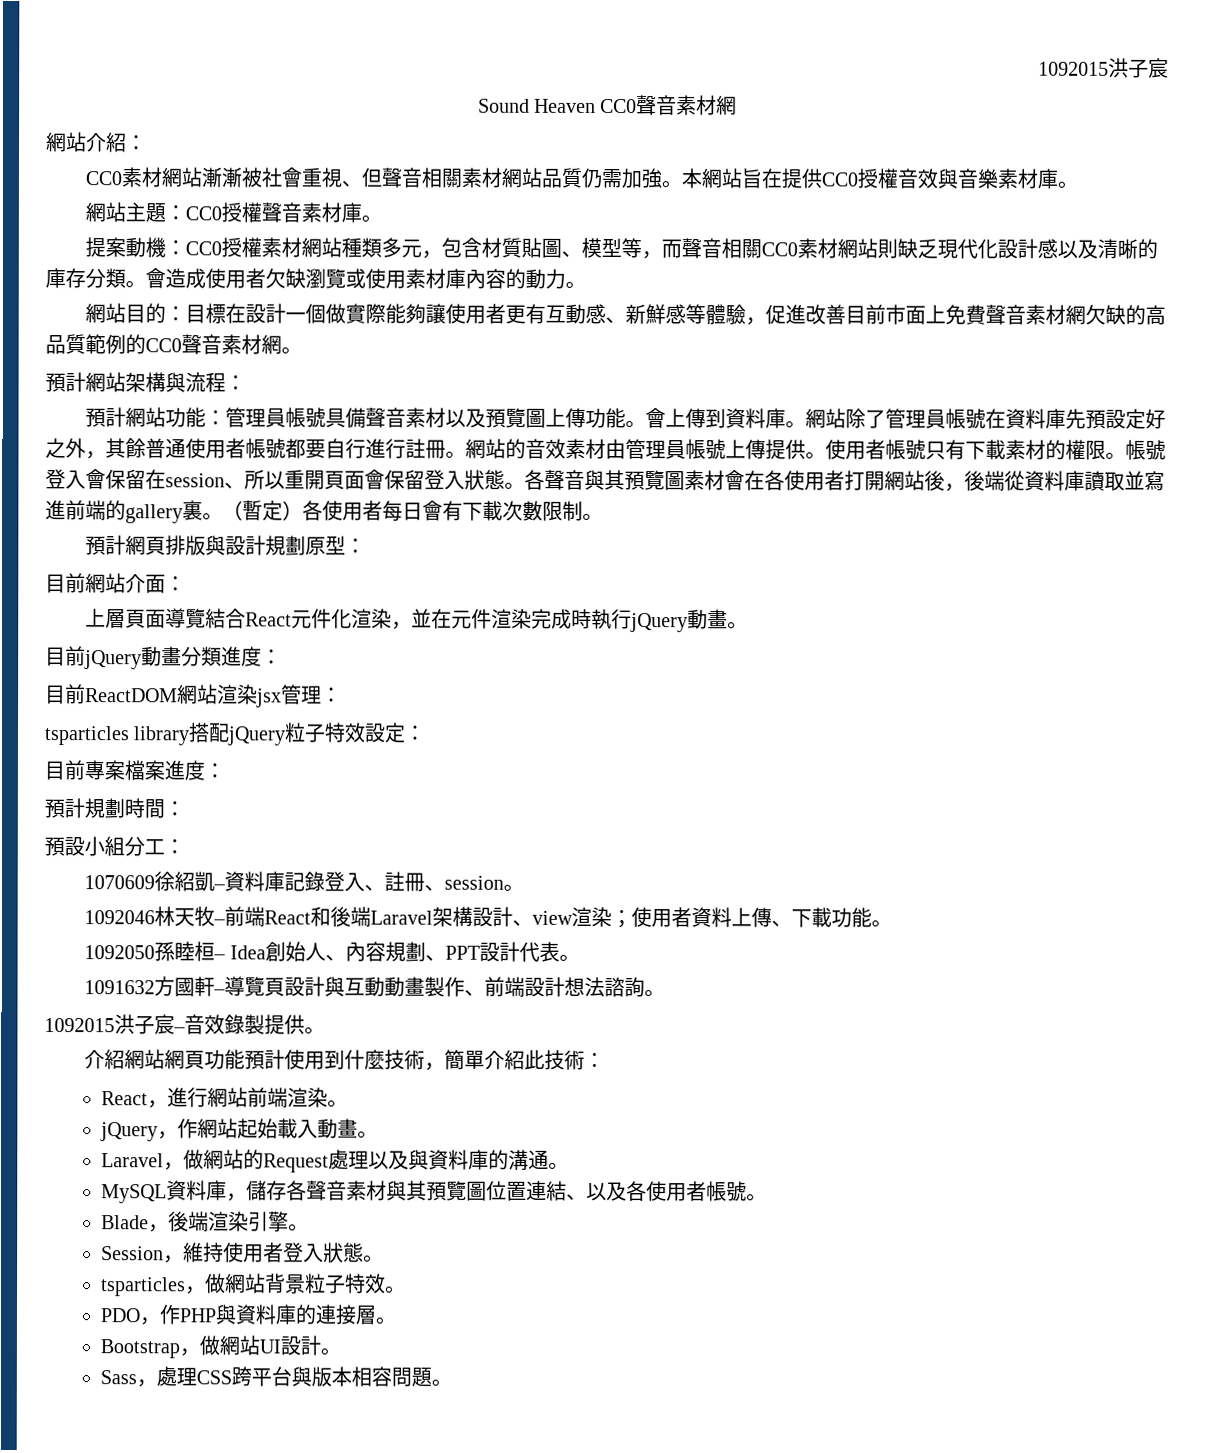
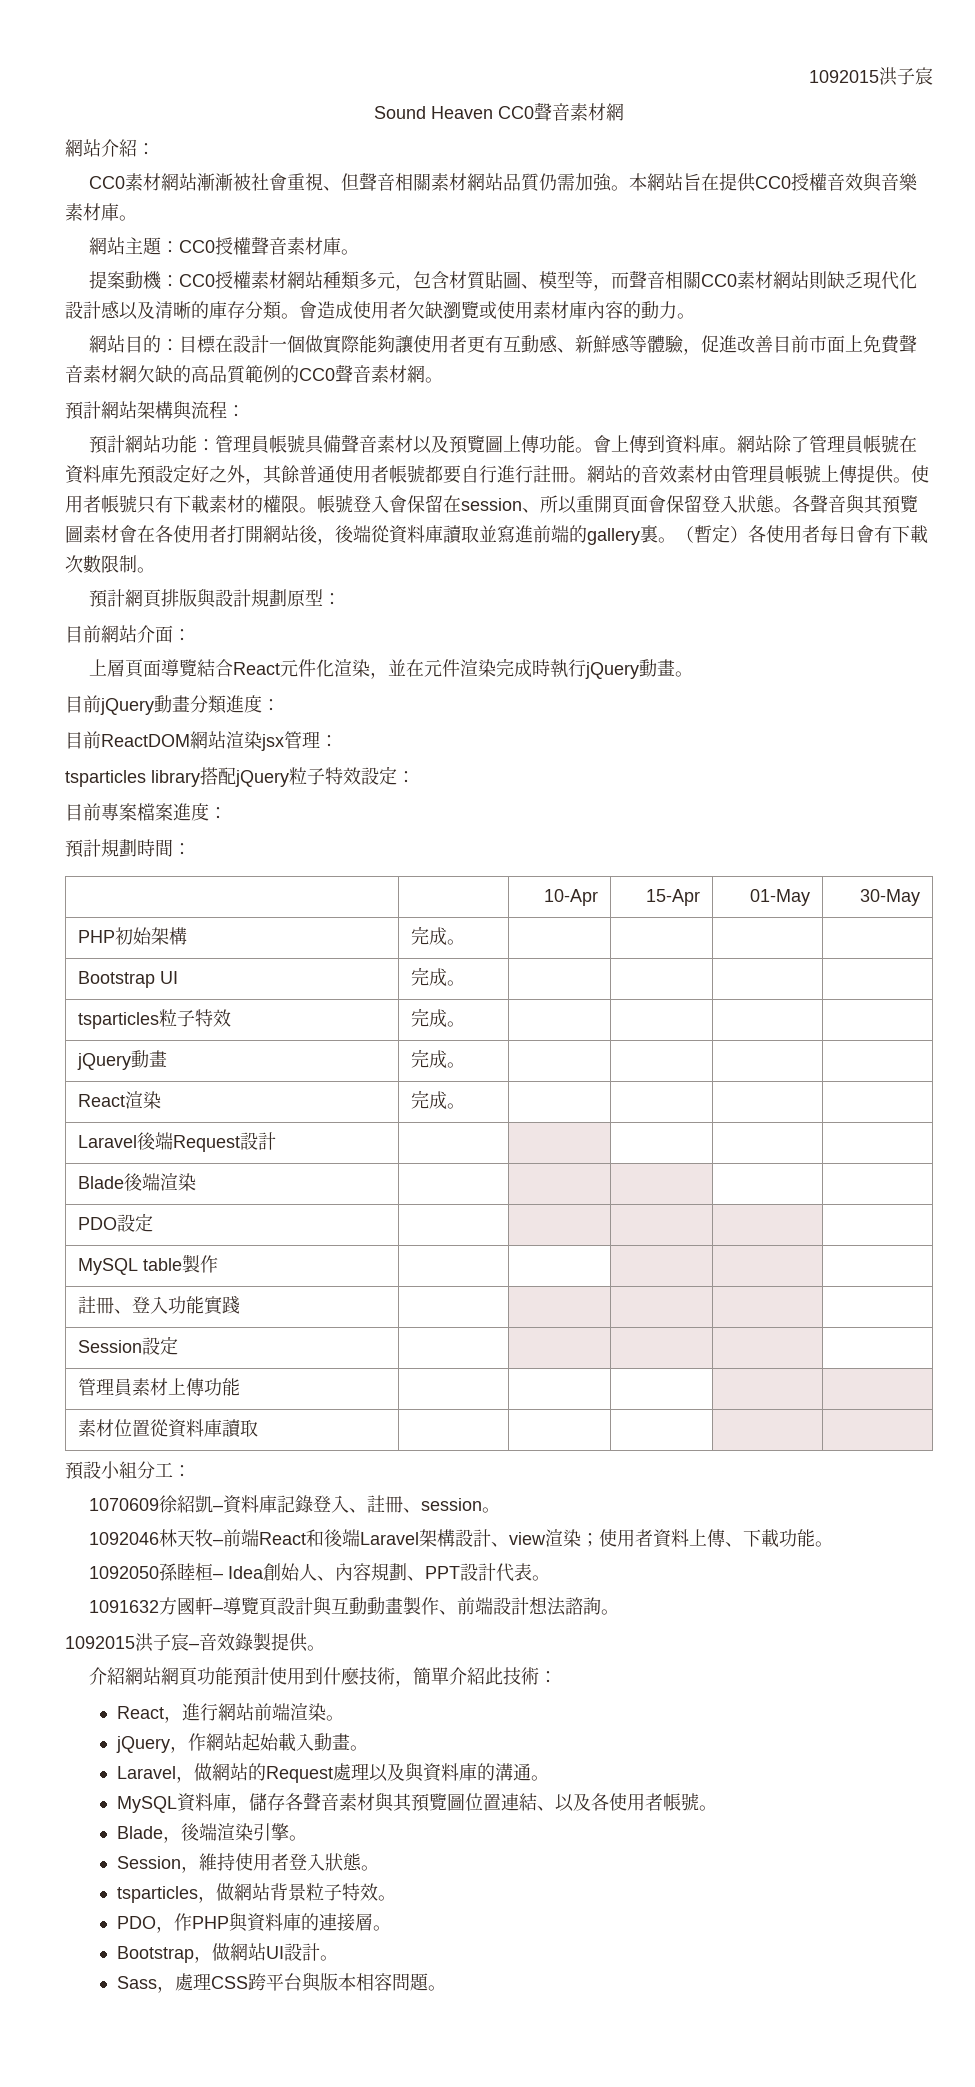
+ | | 10-Apr | 15-Apr | 01-May | 30-May
+ PHP初始架構 | 完成。 | | | |
+ Bootstrap UI | 完成。 | | | |
+ tsparticles粒子特效 | 完成。 | | | |
+ jQuery動畫 | 完成。 | | | |
+ React渲染 | 完成。 | | | |
+ Laravel後端Request設計 | | | | |
+ Blade後端渲染 | | | | |
+ PDO設定 | | | | |
+ MySQL table製作 | | | | |
+ 註冊、登入功能實踐 | | | | |
+ Session設定 | | | | |
+ 管理員素材上傳功能 | | | | |
+ 素材位置從資料庫讀取 | | | | |

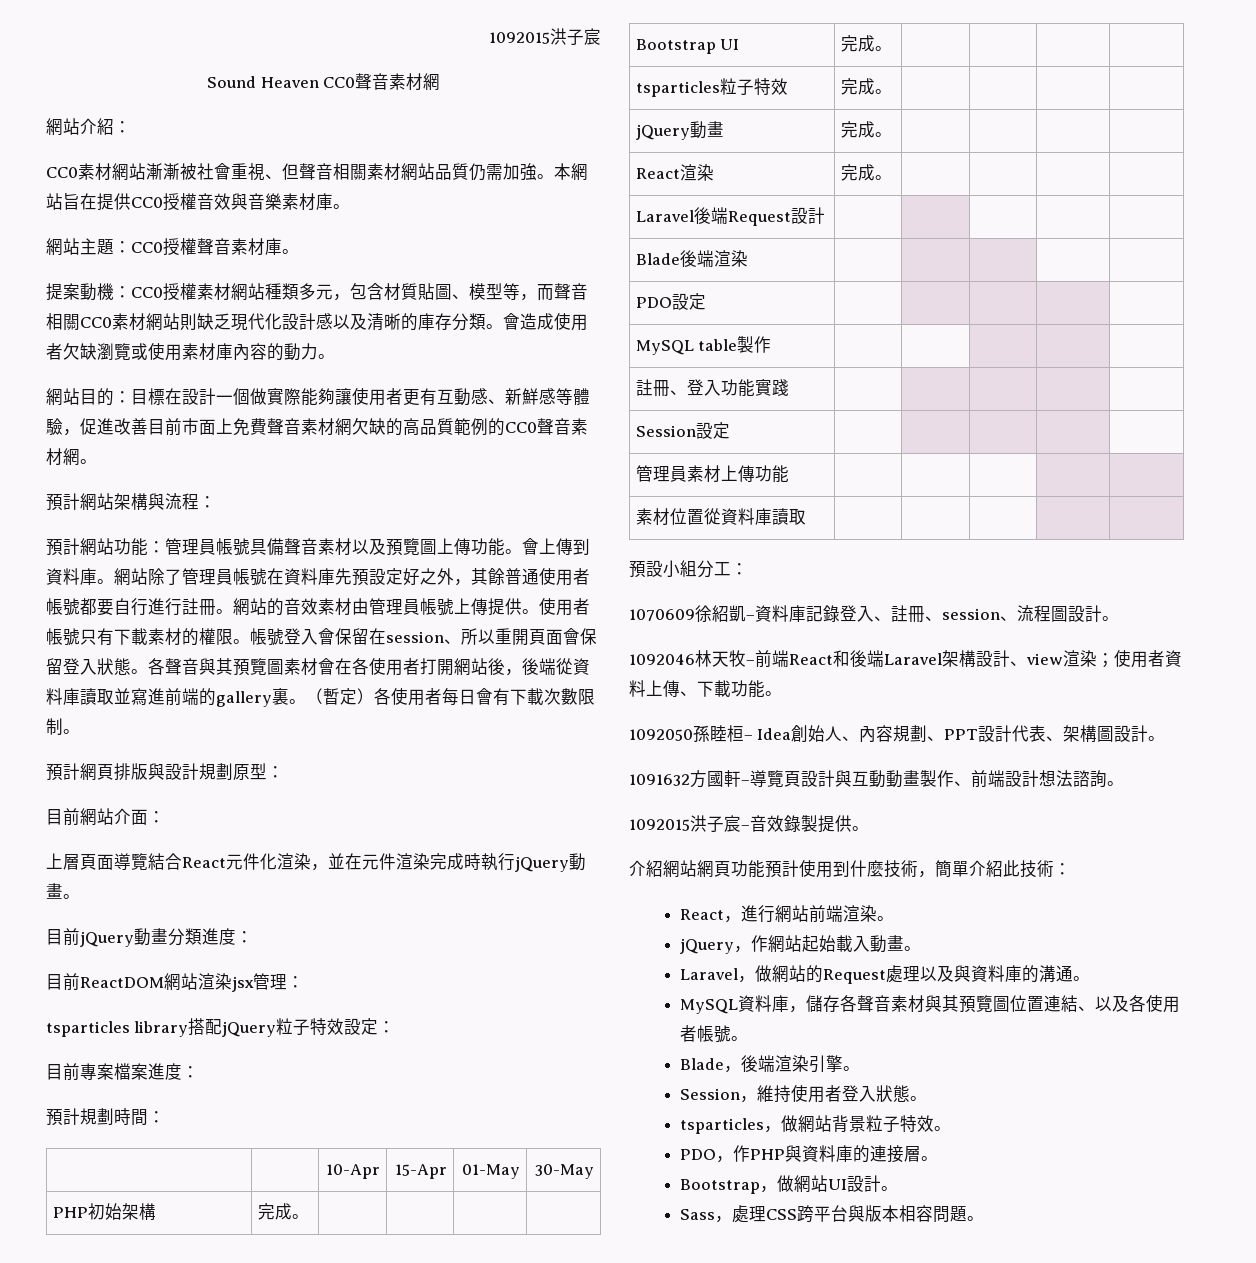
- 1070609徐紹凱–資料庫記錄登入、註冊、session。
+ 1070609徐紹凱–資料庫記錄登入、註冊、session、流程圖設計。
- 1092050孫睦桓– Idea創始人、內容規劃、PPT設計代表。
+ 1092050孫睦桓– Idea創始人、內容規劃、PPT設計代表、架構圖設計。

